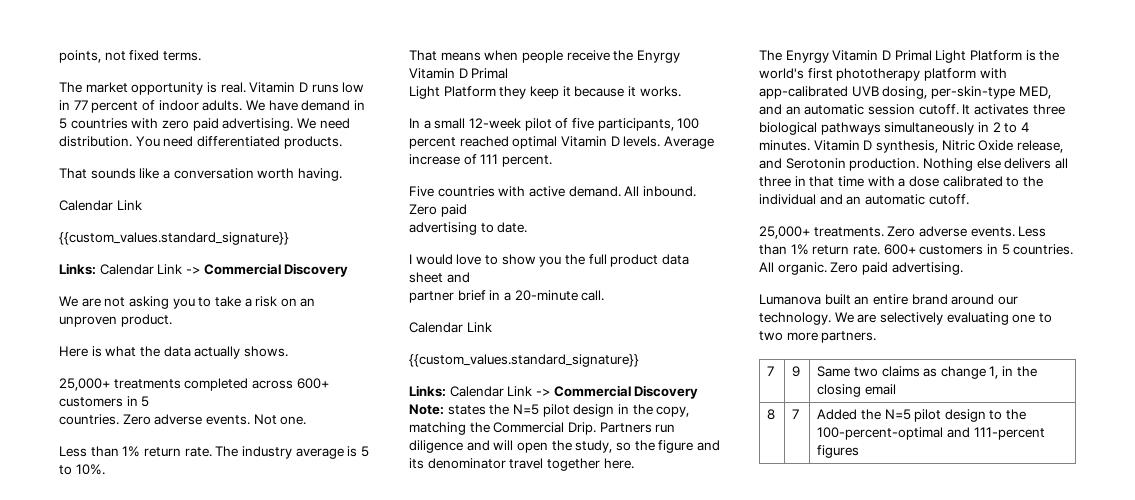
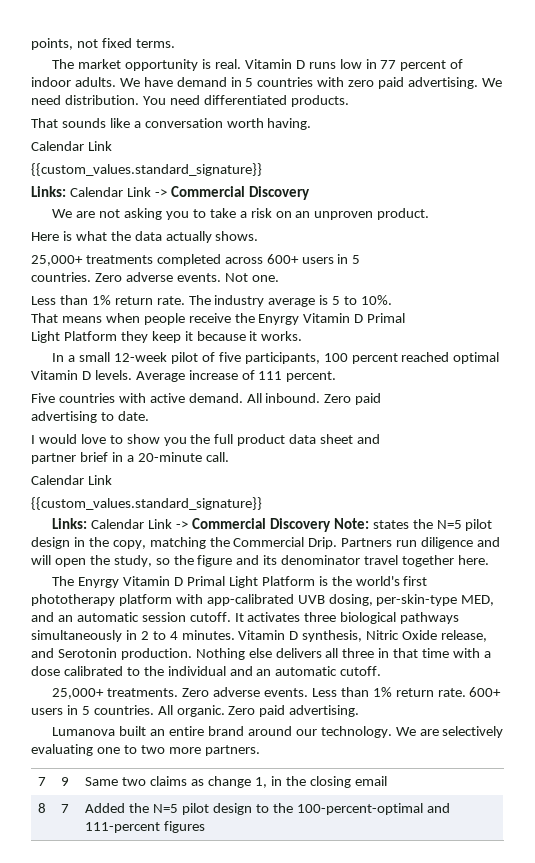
- 25,000+ treatments completed across 600+ customers in 5
+ 25,000+ treatments completed across 600+ users in 5
- 600+ customers in 5 countries.
+ 600+ users in 5 countries.

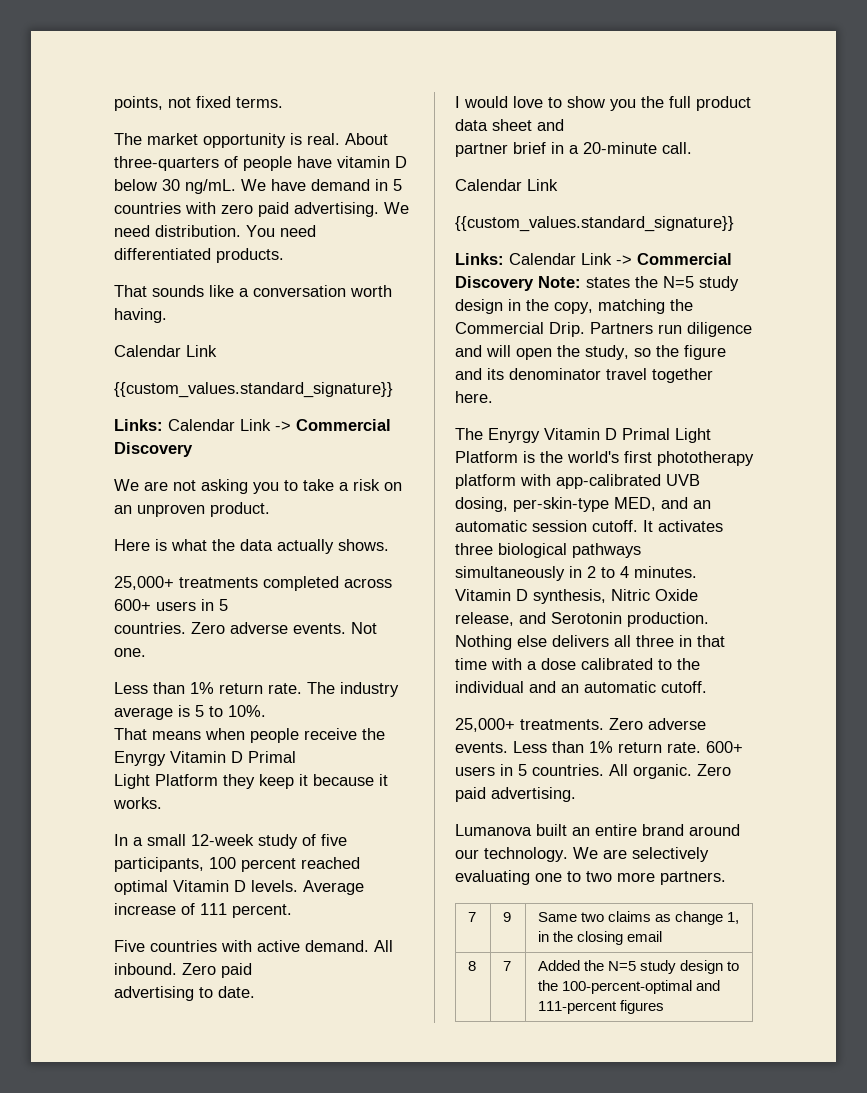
- Vitamin D runs low in 77 percent of indoor adults.
+ About three-quarters of people have vitamin D below 30 ng/mL.
- In a small 12-week pilot of five participants, 100 percent reached optimal Vitamin D levels.
+ In a small 12-week study of five participants, 100 percent reached optimal Vitamin D levels.
- Links: Calendar Link -> Commercial Discovery Note: states the N=5 pilot design in the copy, matching the Commercial Drip.
+ Links: Calendar Link -> Commercial Discovery Note: states the N=5 study design in the copy, matching the Commercial Drip.
- 8 | 7 | Added the N=5 pilot design to the 100-percent-optimal and 111-percent figures
+ 8 | 7 | Added the N=5 study design to the 100-percent-optimal and 111-percent figures

